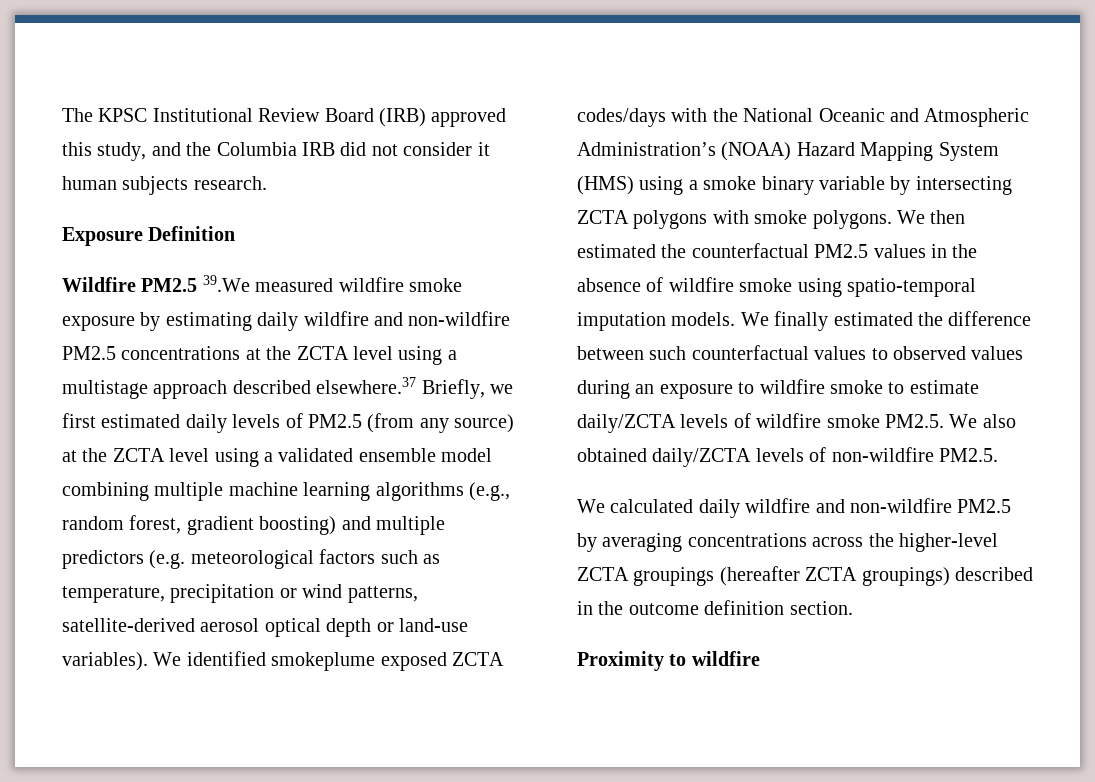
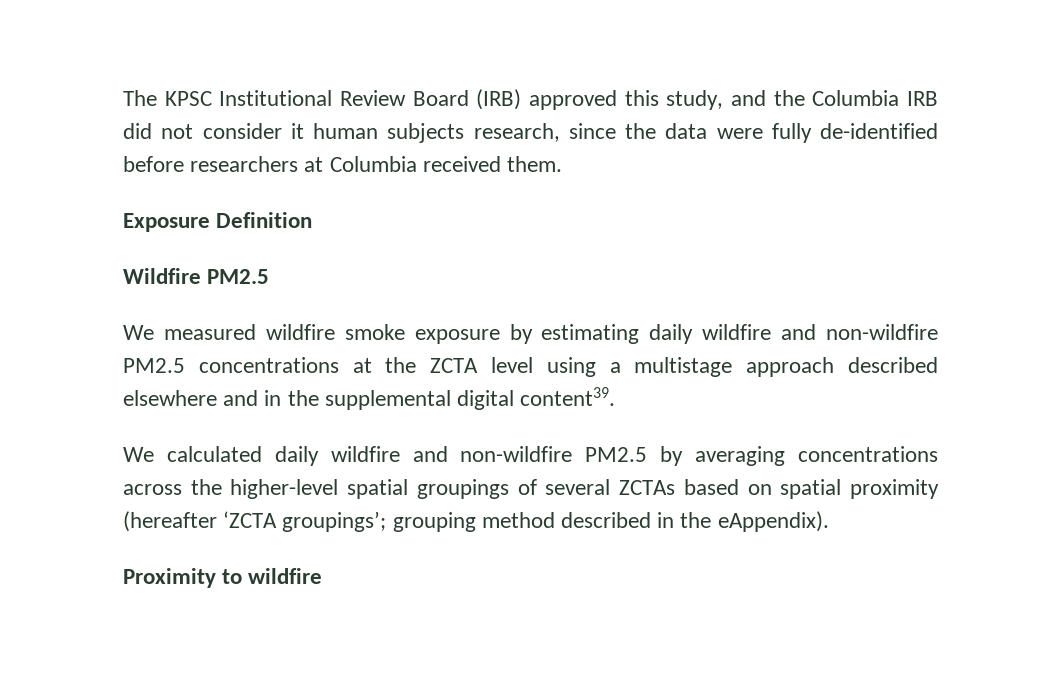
- The KPSC Institutional Review Board (IRB) approved this study, and the Columbia IRB did not consider it human subjects research.
+ The KPSC Institutional Review Board (IRB) approved this study, and the Columbia IRB did not consider it human subjects research, since the data were fully de-identified before researchers at Columbia received them.
- Wildfire PM2.5 39.We measured wildfire smoke exposure by estimating daily wildfire and non-wildfire PM2.5 concentrations at the ZCTA level using a multistage approach described elsewhere.37 Briefly, we first estimated daily levels of PM2.5 (from any source) at the ZCTA level using a validated ensemble model combining multiple machine learning algorithms (e.g., random forest, gradient boosting) and multiple predictors (e.g. meteorological factors such as temperature, precipitation or wind patterns, satellite-derived aerosol optical depth or land-use variables). We identified smokeplume exposed ZCTA codes/days with the National Oceanic and Atmospheric Administration’s (NOAA) Hazard Mapping System (HMS) using a smoke binary variable by intersecting ZCTA polygons with smoke polygons. We then estimated the counterfactual PM2.5 values in the absence of wildfire smoke using spatio-temporal imputation models. We finally estimated the difference between such counterfactual values to observed values during an exposure to wildfire smoke to estimate daily/ZCTA levels of wildfire smoke PM2.5. We also obtained daily/ZCTA levels of non-wildfire PM2.5.
+ Wildfire PM2.5
+ We measured wildfire smoke exposure by estimating daily wildfire and non-wildfire PM2.5 concentrations at the ZCTA level using a multistage approach described elsewhere and in the supplemental digital content39.
- We calculated daily wildfire and non-wildfire PM2.5 by averaging concentrations across the higher-level ZCTA groupings (hereafter ZCTA groupings) described in the outcome definition section.
+ We calculated daily wildfire and non-wildfire PM2.5 by averaging concentrations across the higher-level spatial groupings of several ZCTAs based on spatial proximity (hereafter ‘ZCTA groupings’; grouping method described in the eAppendix).

